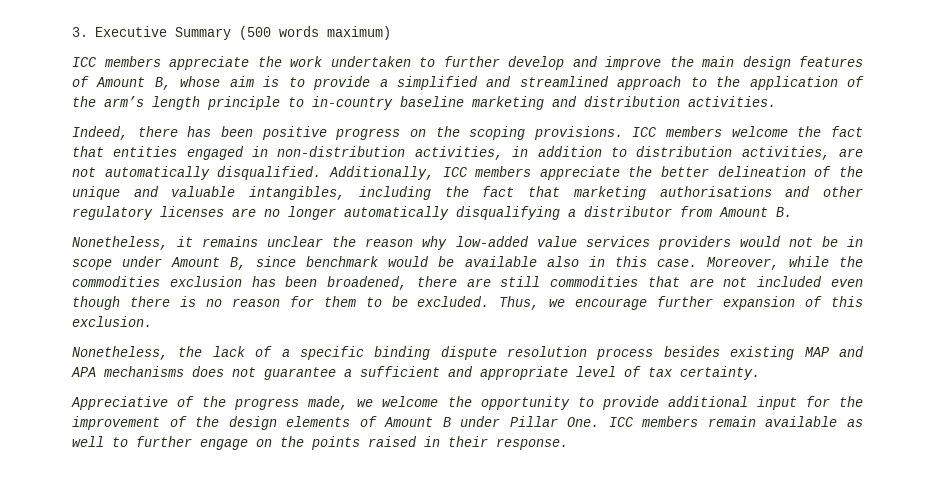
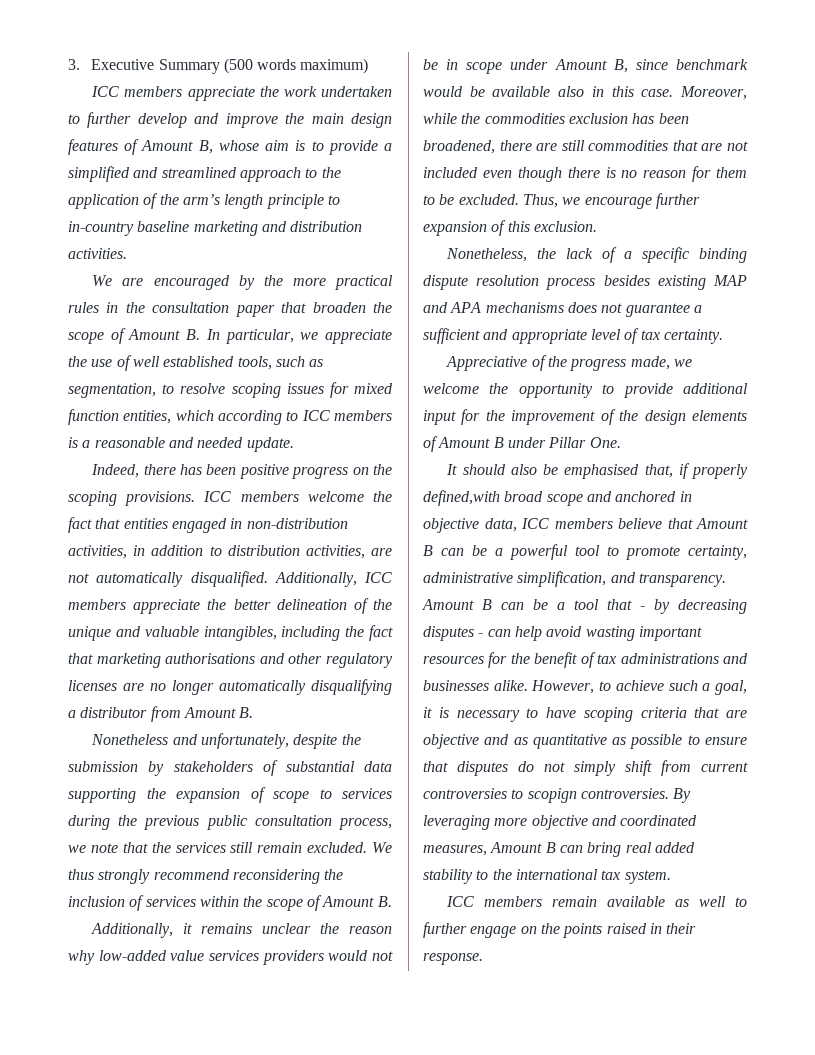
+ We are encouraged by the more practical rules in the consultation paper that broaden the scope of Amount B. In particular, we appreciate the use of well established tools, such as segmentation, to resolve scoping issues for mixed function entities, which according to ICC members is a reasonable and needed update.
- Nonetheless, it remains unclear the reason why low-added value services providers would not be in scope under Amount B, since benchmark would be available also in this case.
+ Nonetheless and unfortunately, despite the submission by stakeholders of substantial data supporting the expansion of scope to services during the previous public consultation process, we note that the services still remain excluded. We thus strongly recommend reconsidering the inclusion of services within the scope of Amount B.
+ Additionally, it remains unclear the reason why low-added value services providers would not be in scope under Amount B, since benchmark would be available also in this case.
- Appreciative of the progress made, we welcome the opportunity to provide additional input for the improvement of the design elements of Amount B under Pillar One. ICC members remain available as well to further engage on the points raised in their response.
+ Appreciative of the progress made, we welcome the opportunity to provide additional input for the improvement of the design elements of Amount B under Pillar One.
+ It should also be emphasised that, if properly defined,with broad scope and anchored in objective data, ICC members believe that Amount B can be a powerful tool to promote certainty, administrative simplification, and transparency. Amount B can be a tool that - by decreasing disputes - can help avoid wasting important resources for the benefit of tax administrations and businesses alike. However, to achieve such a goal, it is necessary to have scoping criteria that are objective and as quantitative as possible to ensure that disputes do not simply shift from current controversies to scopign controversies. By leveraging more objective and coordinated measures, Amount B can bring real added stability to the international tax system.
+ ICC members remain available as well to further engage on the points raised in their response.

